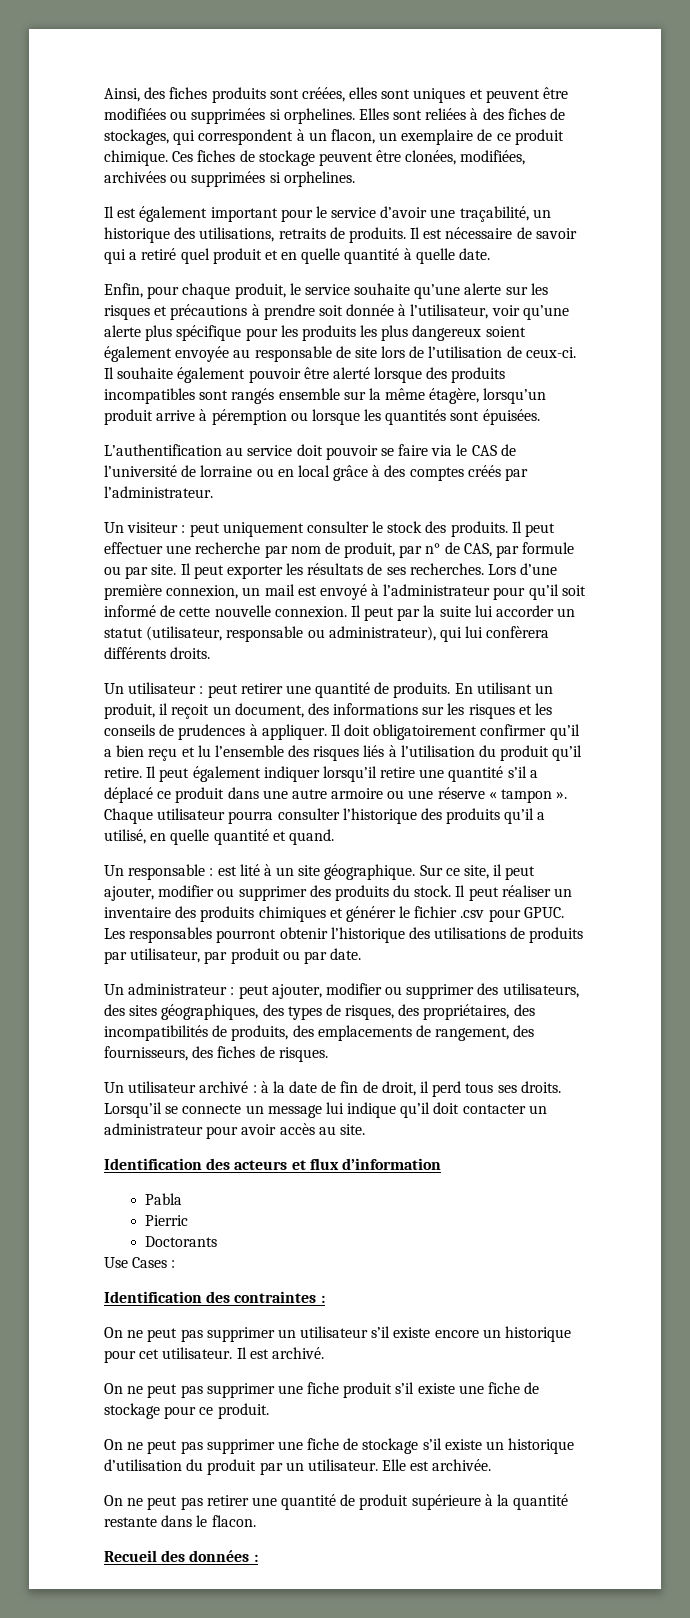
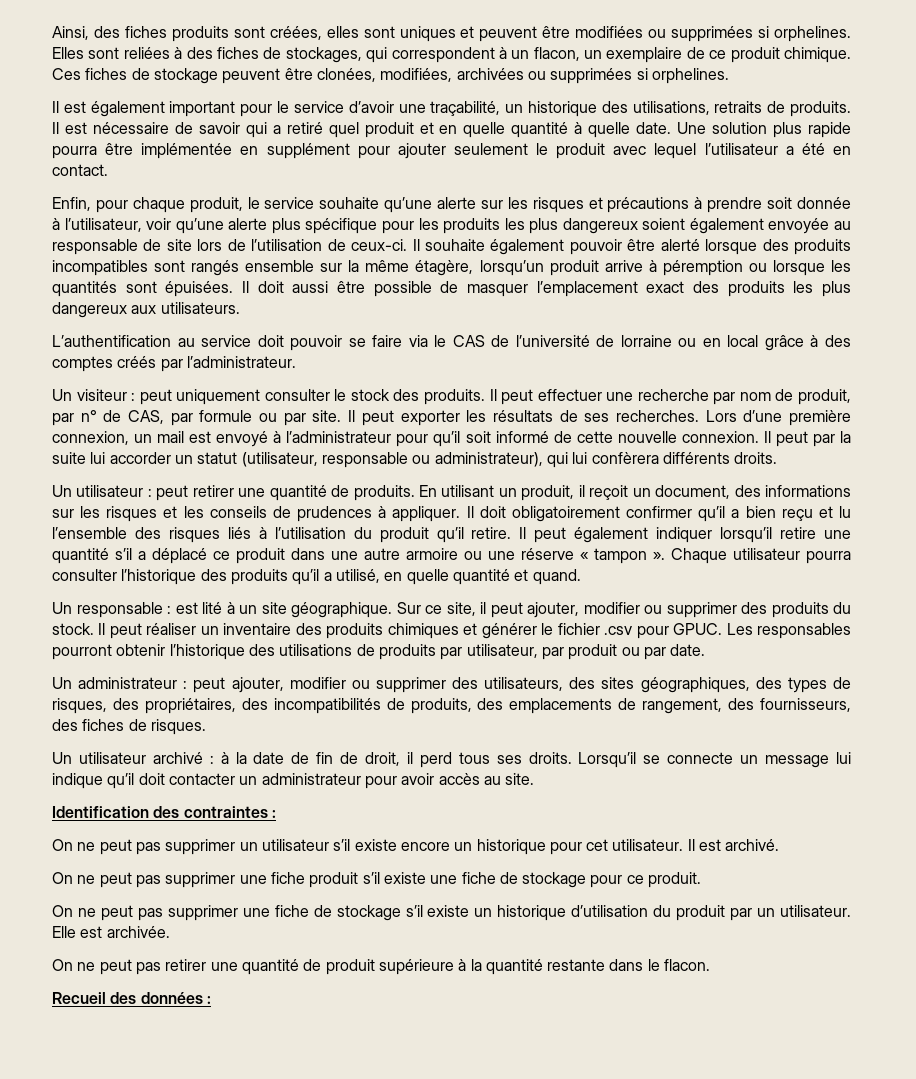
+ Une solution plus rapide pourra être implémentée en supplément pour ajouter seulement le produit avec lequel l’utilisateur a été en contact.
+ Il doit aussi être possible de masquer l’emplacement exact des produits les plus dangereux aux utilisateurs.
- Identification des acteurs et flux d’information
- Pabla
- Pierric
- Doctorants
- Use Cases :

